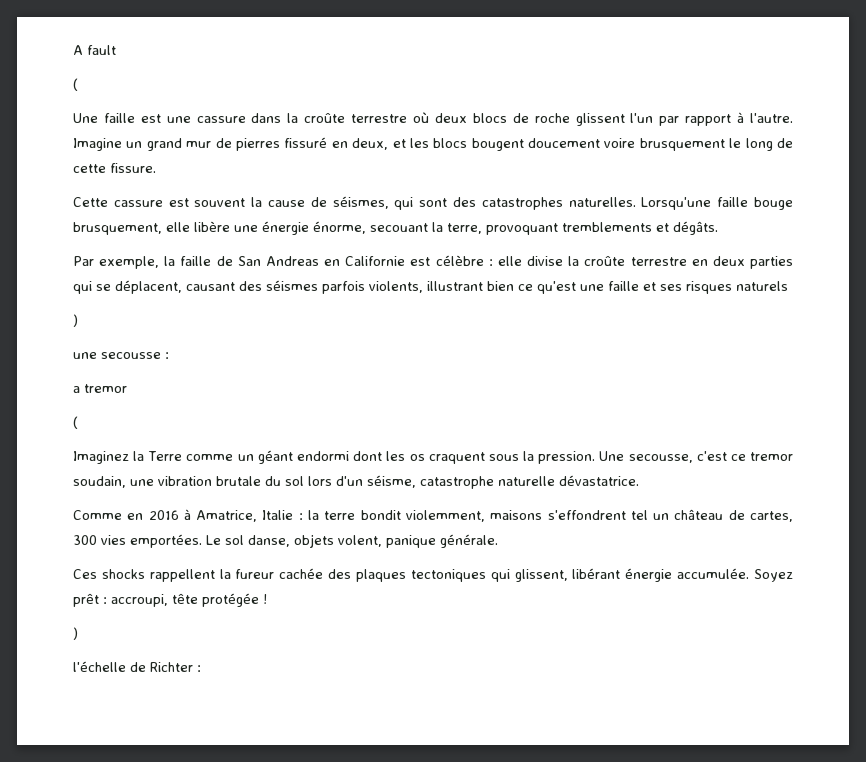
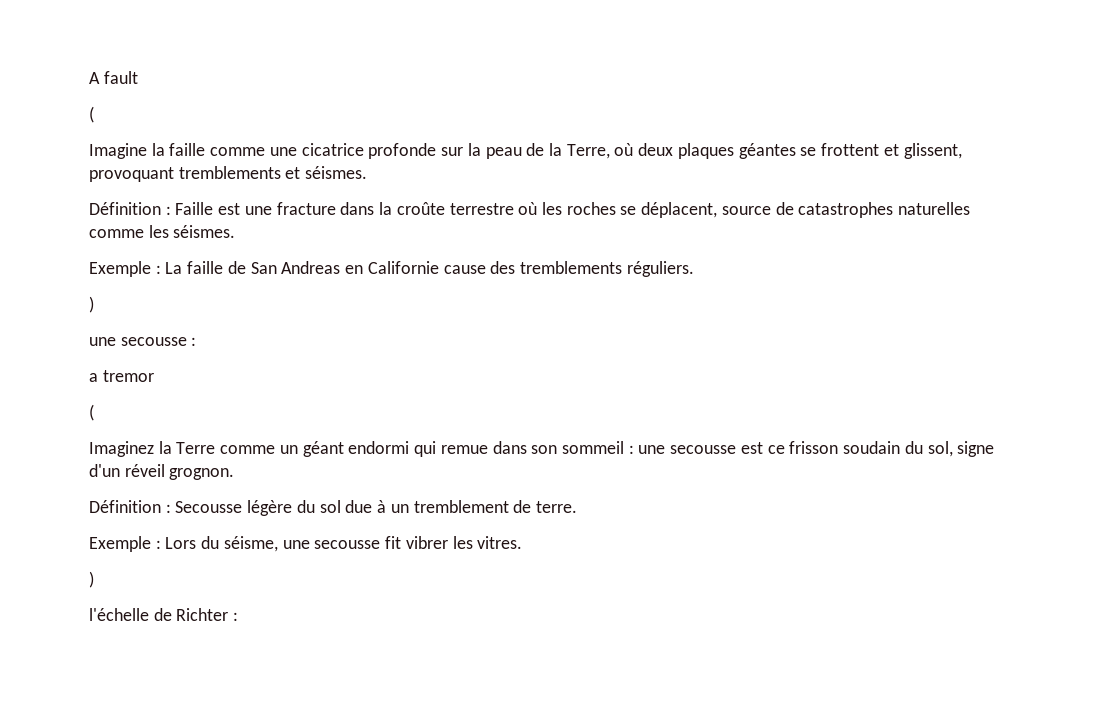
- Une faille est une cassure dans la croûte terrestre où deux blocs de roche glissent l'un par rapport à l'autre. Imagine un grand mur de pierres fissuré en deux, et les blocs bougent doucement voire brusquement le long de cette fissure.
- Cette cassure est souvent la cause de séismes, qui sont des catastrophes naturelles. Lorsqu'une faille bouge brusquement, elle libère une énergie énorme, secouant la terre, provoquant tremblements et dégâts.
- Par exemple, la faille de San Andreas en Californie est célèbre : elle divise la croûte terrestre en deux parties qui se déplacent, causant des séismes parfois violents, illustrant bien ce qu'est une faille et ses risques naturels
+ Imagine la faille comme une cicatrice profonde sur la peau de la Terre, où deux plaques géantes se frottent et glissent, provoquant tremblements et séismes.
+ Définition : Faille est une fracture dans la croûte terrestre où les roches se déplacent, source de catastrophes naturelles comme les séismes.
+ Exemple : La faille de San Andreas en Californie cause des tremblements réguliers.
- Imaginez la Terre comme un géant endormi dont les os craquent sous la pression. Une secousse, c'est ce tremor soudain, une vibration brutale du sol lors d'un séisme, catastrophe naturelle dévastatrice.
- Comme en 2016 à Amatrice, Italie : la terre bondit violemment, maisons s'effondrent tel un château de cartes, 300 vies emportées. Le sol danse, objets volent, panique générale.
- Ces shocks rappellent la fureur cachée des plaques tectoniques qui glissent, libérant énergie accumulée. Soyez prêt : accroupi, tête protégée !
+ Imaginez la Terre comme un géant endormi qui remue dans son sommeil : une secousse est ce frisson soudain du sol, signe d'un réveil grognon.
+ Définition : Secousse légère du sol due à un tremblement de terre.
+ Exemple : Lors du séisme, une secousse fit vibrer les vitres.

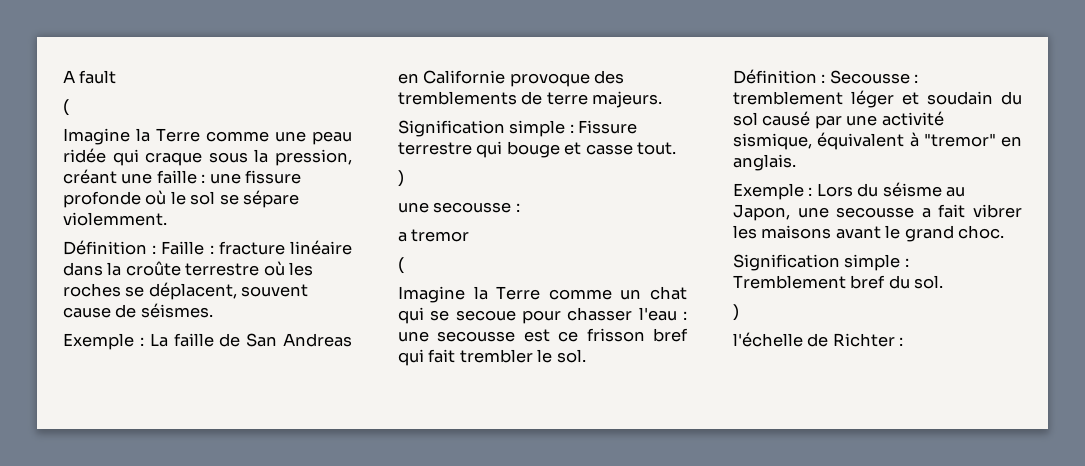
- Imagine la faille comme une cicatrice profonde sur la peau de la Terre, où deux plaques géantes se frottent et glissent, provoquant tremblements et séismes.
+ Imagine la Terre comme une peau ridée qui craque sous la pression, créant une faille : une fissure profonde où le sol se sépare violemment.
- Définition : Faille est une fracture dans la croûte terrestre où les roches se déplacent, source de catastrophes naturelles comme les séismes.
+ Définition : Faille : fracture linéaire dans la croûte terrestre où les roches se déplacent, souvent cause de séismes.
- Exemple : La faille de San Andreas en Californie cause des tremblements réguliers.
+ Exemple : La faille de San Andreas en Californie provoque des tremblements de terre majeurs.
+ Signification simple : Fissure terrestre qui bouge et casse tout.
- Imaginez la Terre comme un géant endormi qui remue dans son sommeil : une secousse est ce frisson soudain du sol, signe d'un réveil grognon.
- Définition : Secousse légère du sol due à un tremblement de terre.
- Exemple : Lors du séisme, une secousse fit vibrer les vitres.
+ Imagine la Terre comme un chat qui se secoue pour chasser l'eau : une secousse est ce frisson bref qui fait trembler le sol.
+ Définition : Secousse : tremblement léger et soudain du sol causé par une activité sismique, équivalent à "tremor" en anglais.
+ Exemple : Lors du séisme au Japon, une secousse a fait vibrer les maisons avant le grand choc.
+ Signification simple : Tremblement bref du sol.

